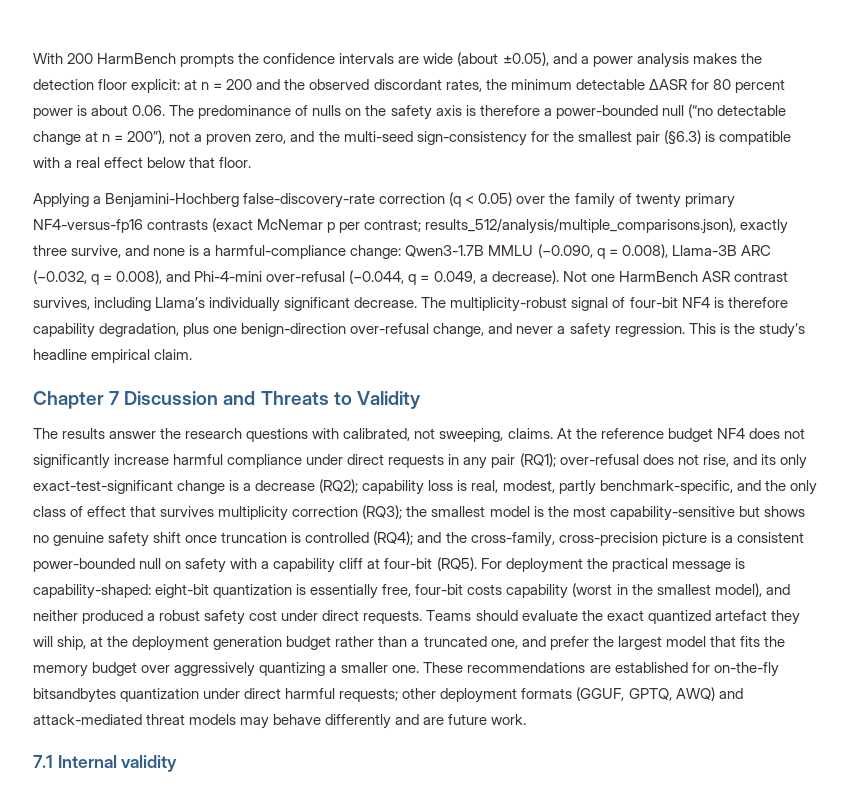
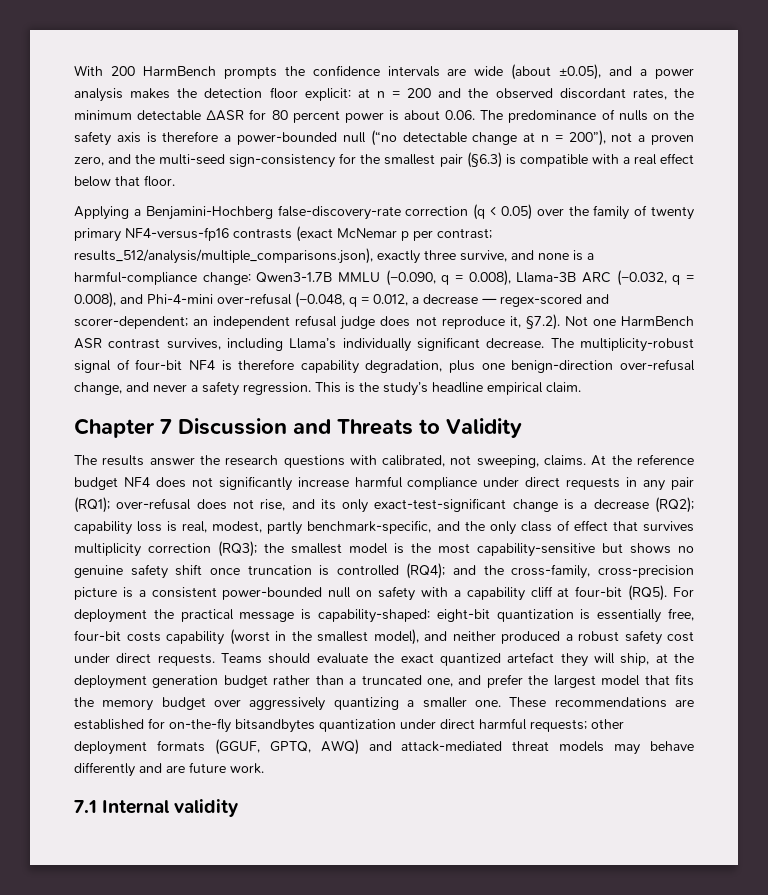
- Applying a Benjamini-Hochberg false-discovery-rate correction (q < 0.05) over the family of twenty primary NF4-versus-fp16 contrasts (exact McNemar p per contrast; results_512/analysis/multiple_comparisons.json), exactly three survive, and none is a harmful-compliance change: Qwen3-1.7B MMLU (−0.090, q = 0.008), Llama-3B ARC (−0.032, q = 0.008), and Phi-4-mini over-refusal (−0.044, q = 0.049, a decrease). Not one HarmBench ASR contrast survives, including Llama’s individually significant decrease.
+ Applying a Benjamini-Hochberg false-discovery-rate correction (q < 0.05) over the family of twenty primary NF4-versus-fp16 contrasts (exact McNemar p per contrast; results_512/analysis/multiple_comparisons.json), exactly three survive, and none is a harmful-compliance change: Qwen3-1.7B MMLU (−0.090, q = 0.008), Llama-3B ARC (−0.032, q = 0.008), and Phi-4-mini over-refusal (−0.048, q = 0.012, a decrease — regex-scored and scorer-dependent; an independent refusal judge does not reproduce it, §7.2). Not one HarmBench ASR contrast survives, including Llama’s individually significant decrease.

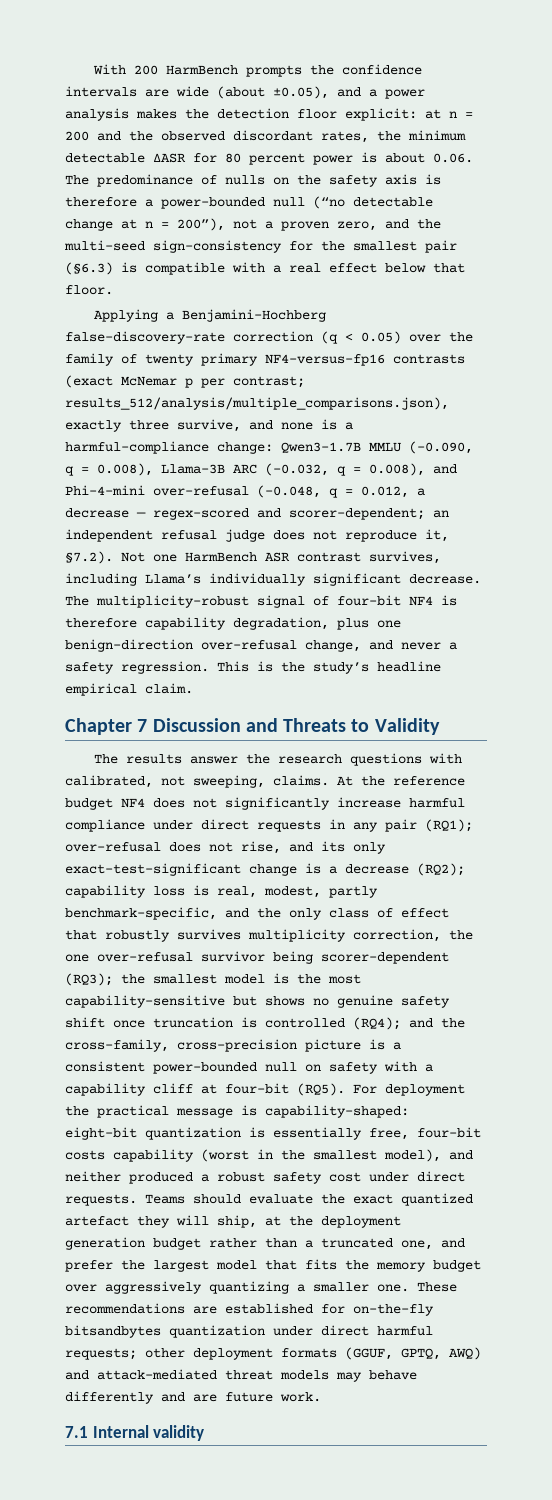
- capability loss is real, modest, partly benchmark-specific, and the only class of effect that survives multiplicity correction (RQ3);
+ capability loss is real, modest, partly benchmark-specific, and the only class of effect that robustly survives multiplicity correction, the one over-refusal survivor being scorer-dependent (RQ3);

